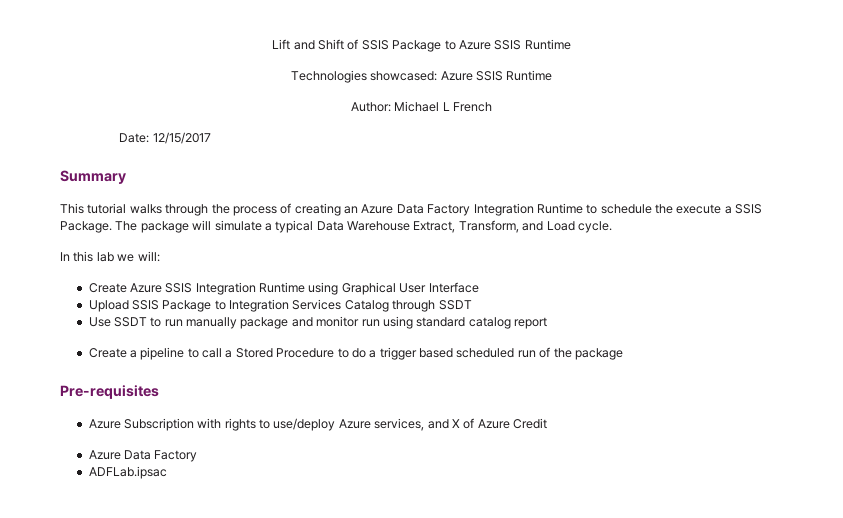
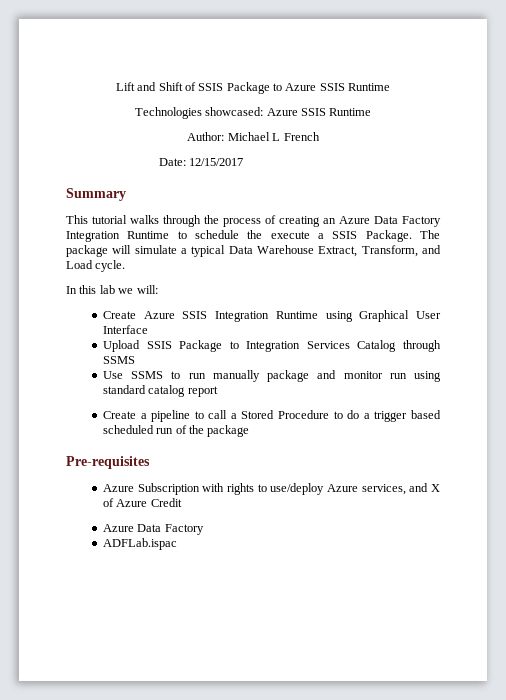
- Upload SSIS Package to Integration Services Catalog through SSDT
+ Upload SSIS Package to Integration Services Catalog through SSMS
- Use SSDT to run manually package and monitor run using standard catalog report
+ Use SSMS to run manually package and monitor run using standard catalog report
- ADFLab.ipsac
+ ADFLab.ispac

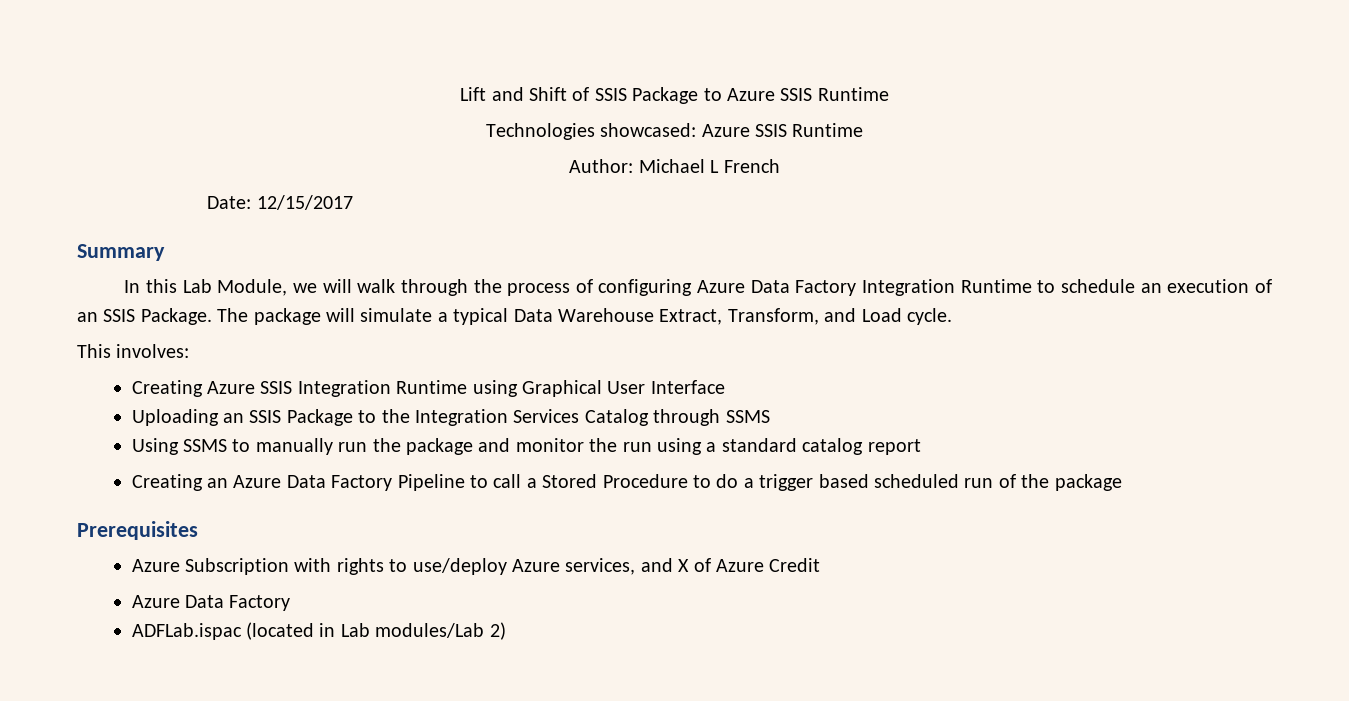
- This tutorial walks through the process of creating an Azure Data Factory Integration Runtime to schedule the execute a SSIS Package.
+ In this Lab Module, we will walk through the process of configuring Azure Data Factory Integration Runtime to schedule an execution of an SSIS Package.
- In this lab we will:
- Create Azure SSIS Integration Runtime using Graphical User Interface
+ This involves:
+ Creating Azure SSIS Integration Runtime using Graphical User Interface
- Upload SSIS Package to Integration Services Catalog through SSMS
+ Uploading an SSIS Package to the Integration Services Catalog through SSMS
- Use SSMS to run manually package and monitor run using standard catalog report
+ Using SSMS to manually run the package and monitor the run using a standard catalog report
- Create a pipeline to call a Stored Procedure to do a trigger based scheduled run of the package
+ Creating an Azure Data Factory Pipeline to call a Stored Procedure to do a trigger based scheduled run of the package
- Pre-requisites
+ Prerequisites
- ADFLab.ispac
+ ADFLab.ispac (located in Lab modules/Lab 2)

